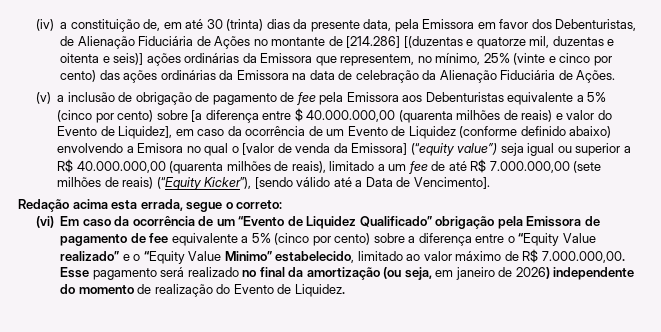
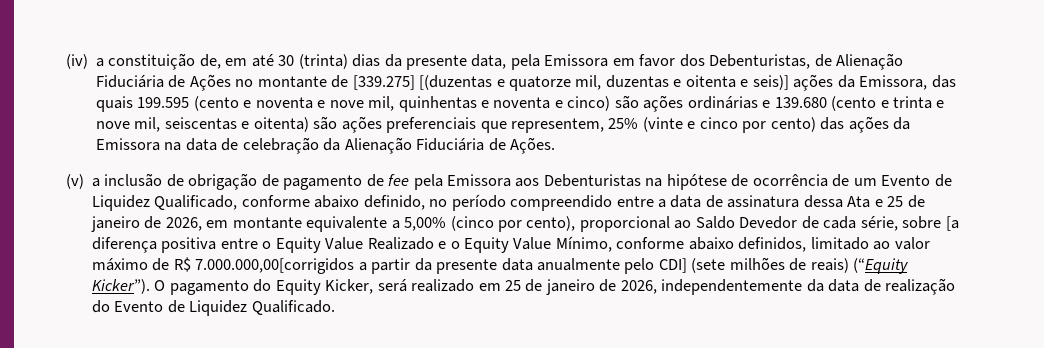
- (iv) a constituição de, em até 30 (trinta) dias da presente data, pela Emissora em favor dos Debenturistas, de Alienação Fiduciária de Ações no montante de [214.286] [(duzentas e quatorze mil, duzentas e oitenta e seis)] ações ordinárias da Emissora que representem, no mínimo, 25% (vinte e cinco por cento) das ações ordinárias da Emissora na data de celebração da Alienação Fiduciária de Ações.
+ (iv) a constituição de, em até 30 (trinta) dias da presente data, pela Emissora em favor dos Debenturistas, de Alienação Fiduciária de Ações no montante de [339.275] [(duzentas e quatorze mil, duzentas e oitenta e seis)] ações da Emissora, das quais 199.595 (cento e noventa e nove mil, quinhentas e noventa e cinco) são ações ordinárias e 139.680 (cento e trinta e nove mil, seiscentas e oitenta) são ações preferenciais que representem, 25% (vinte e cinco por cento) das ações da Emissora na data de celebração da Alienação Fiduciária de Ações.
- (v) a inclusão de obrigação de pagamento de fee pela Emissora aos Debenturistas equivalente a 5% (cinco por cento) sobre [a diferença entre $ 40.000.000,00 (quarenta milhões de reais) e valor do Evento de Liquidez], em caso da ocorrência de um Evento de Liquidez (conforme definido abaixo) envolvendo a Emisora no qual o [valor de venda da Emissora] (“equity value”) seja igual ou superior a R$ 40.000.000,00 (quarenta milhões de reais), limitado a um fee de até R$ 7.000.000,00 (sete milhões de reais) (“Equity Kicker”), [sendo válido até a Data de Vencimento].
- Redação acima esta errada, segue o correto:
- (vi) Em caso da ocorrência de um “Evento de Liquidez Qualificado” obrigação pela Emissora de pagamento de fee equivalente a 5% (cinco por cento) sobre a diferença entre o “Equity Value realizado” e o “Equity Value Minimo” estabelecido, limitado ao valor máximo de R$ 7.000.000,00. Esse pagamento será realizado no final da amortização (ou seja, em janeiro de 2026) independente do momento de realização do Evento de Liquidez.
+ (v) a inclusão de obrigação de pagamento de fee pela Emissora aos Debenturistas na hipótese de ocorrência de um Evento de Liquidez Qualificado, conforme abaixo definido, no período compreendido entre a data de assinatura dessa Ata e 25 de janeiro de 2026, em montante equivalente a 5,00% (cinco por cento), proporcional ao Saldo Devedor de cada série, sobre [a diferença positiva entre o Equity Value Realizado e o Equity Value Mínimo, conforme abaixo definidos, limitado ao valor máximo de R$ 7.000.000,00[corrigidos a partir da presente data anualmente pelo CDI] (sete milhões de reais) (“Equity Kicker”). O pagamento do Equity Kicker, será realizado em 25 de janeiro de 2026, independentemente da data de realização do Evento de Liquidez Qualificado.

